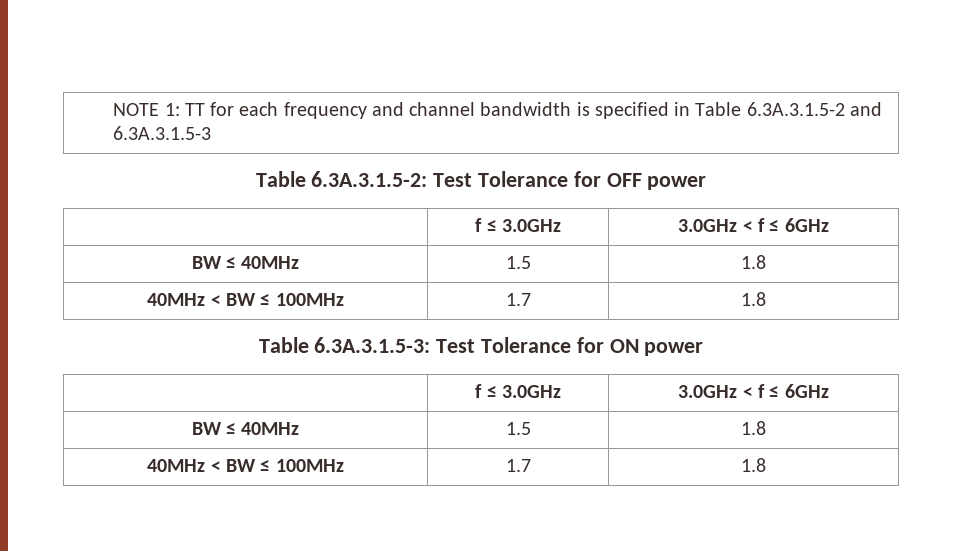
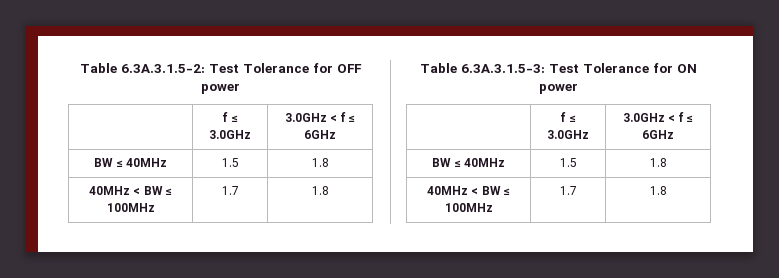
- NOTE 1: TT for each frequency and channel bandwidth is specified in Table 6.3A.3.1.5-2 and 6.3A.3.1.5-3

